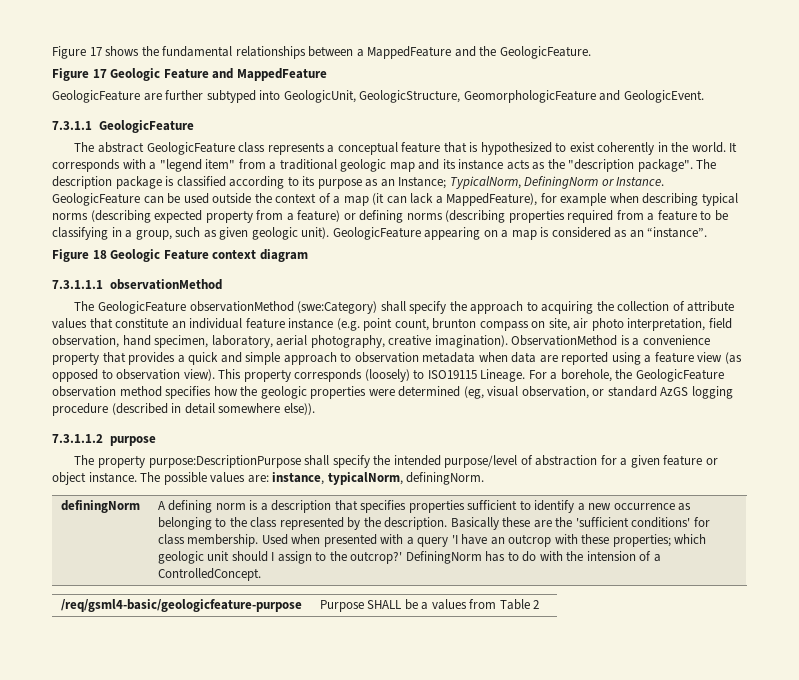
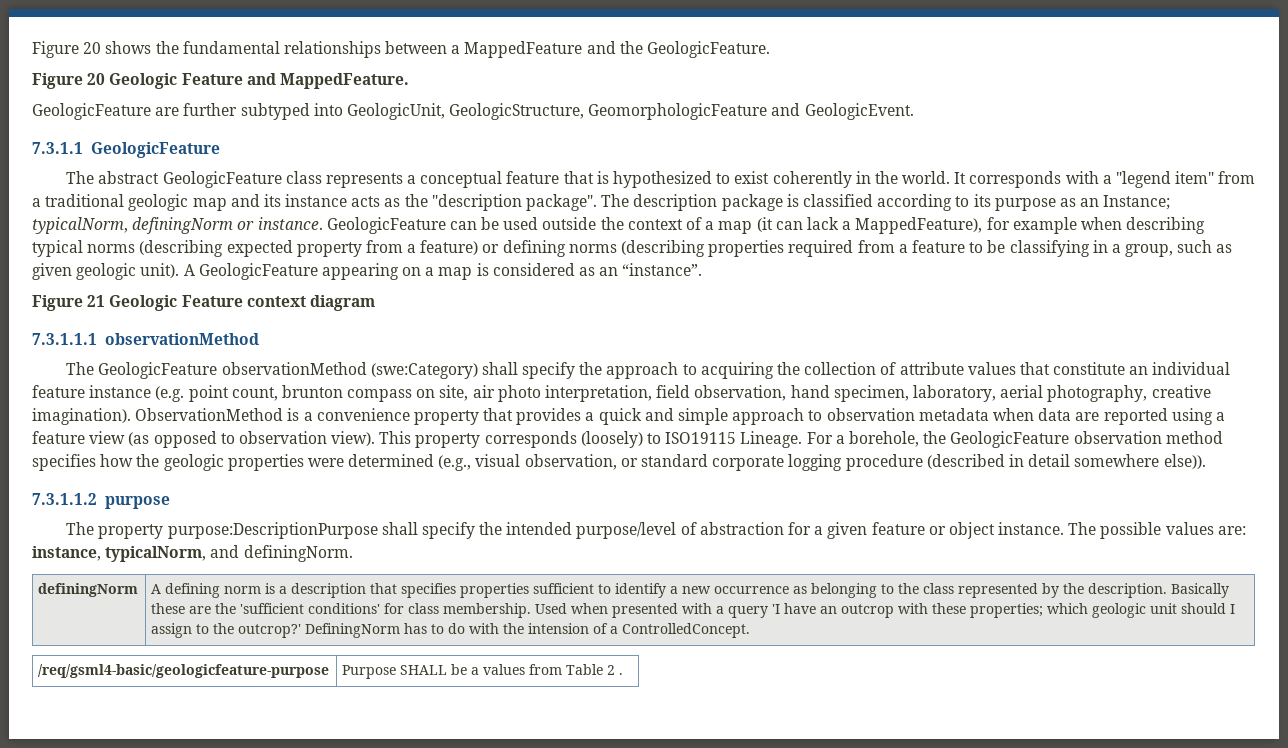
- Figure 17 shows the fundamental relationships between a MappedFeature and the GeologicFeature.
+ Figure 20 shows the fundamental relationships between a MappedFeature and the GeologicFeature.
- Figure 17 Geologic Feature and MappedFeature
+ Figure 20 Geologic Feature and MappedFeature.
- The description package is classified according to its purpose as an Instance; TypicalNorm, DefiningNorm or Instance.
+ The description package is classified according to its purpose as an Instance; typicalNorm, definingNorm or instance.
- GeologicFeature appearing on a map is considered as an “instance”.
+ A GeologicFeature appearing on a map is considered as an “instance”.
- Figure 18 Geologic Feature context diagram
+ Figure 21 Geologic Feature context diagram
- For a borehole, the GeologicFeature observation method specifies how the geologic properties were determined (eg, visual observation, or standard AzGS logging procedure (described in detail somewhere else)).
+ For a borehole, the GeologicFeature observation method specifies how the geologic properties were determined (e.g., visual observation, or standard corporate logging procedure (described in detail somewhere else)).
- The possible values are: instance, typicalNorm, definingNorm.
+ The possible values are: instance, typicalNorm, and definingNorm.
- /req/gsml4-basic/geologicfeature-purpose | Purpose SHALL be a values from Table 2
+ /req/gsml4-basic/geologicfeature-purpose | Purpose SHALL be a values from Table 2 .

